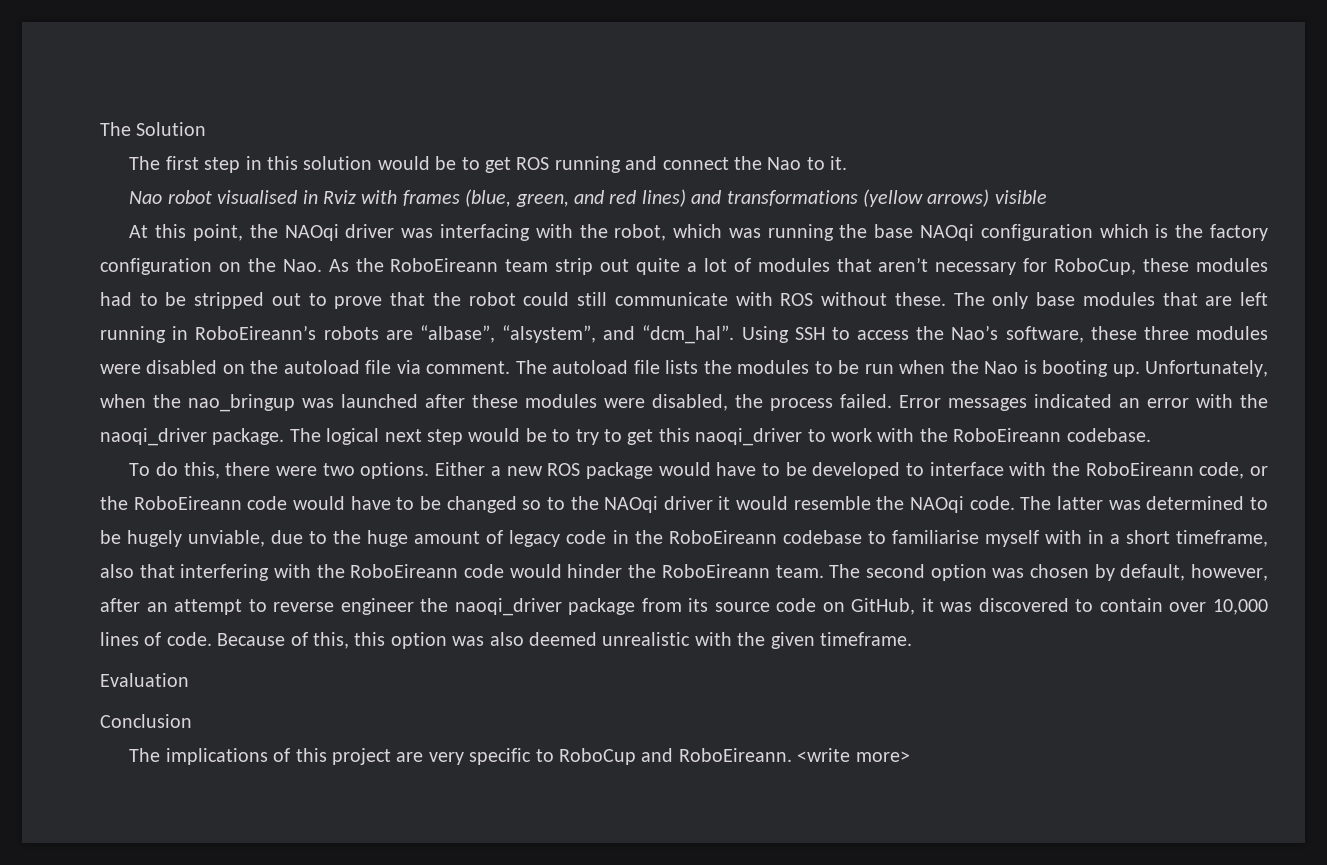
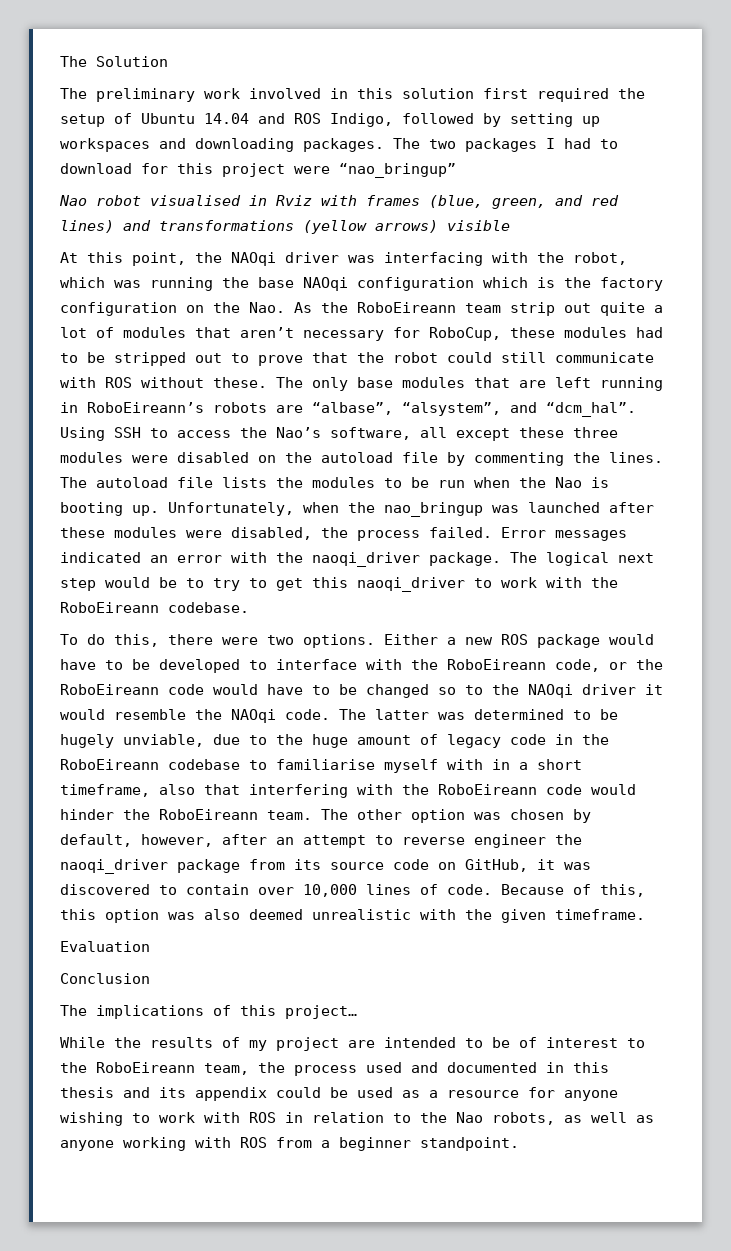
- The first step in this solution would be to get ROS running and connect the Nao to it.
+ The preliminary work involved in this solution first required the setup of Ubuntu 14.04 and ROS Indigo, followed by setting up workspaces and downloading packages. The two packages I had to download for this project were “nao_bringup”
- Using SSH to access the Nao’s software, these three modules were disabled on the autoload file via comment.
+ Using SSH to access the Nao’s software, all except these three modules were disabled on the autoload file by commenting the lines.
- The second option was chosen by default, however, after an attempt to reverse engineer the naoqi_driver package from its source code on GitHub, it was discovered to contain over 10,000 lines of code.
+ The other option was chosen by default, however, after an attempt to reverse engineer the naoqi_driver package from its source code on GitHub, it was discovered to contain over 10,000 lines of code.
- The implications of this project are very specific to RoboCup and RoboEireann. <write more>
+ The implications of this project…
+ While the results of my project are intended to be of interest to the RoboEireann team, the process used and documented in this thesis and its appendix could be used as a resource for anyone wishing to work with ROS in relation to the Nao robots, as well as anyone working with ROS from a beginner standpoint.

